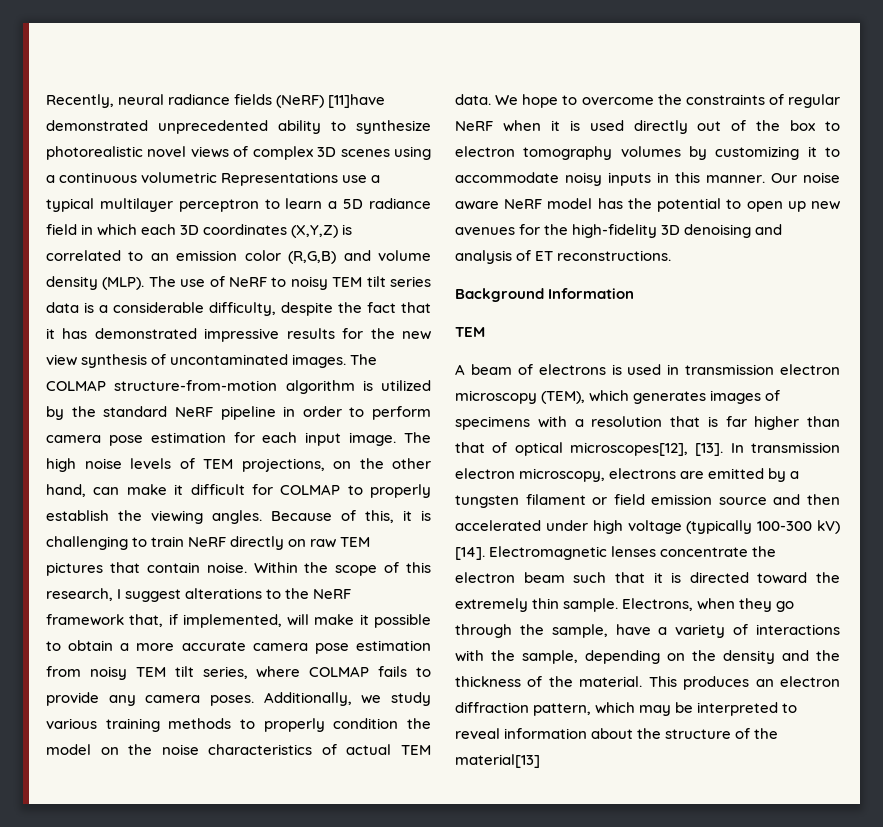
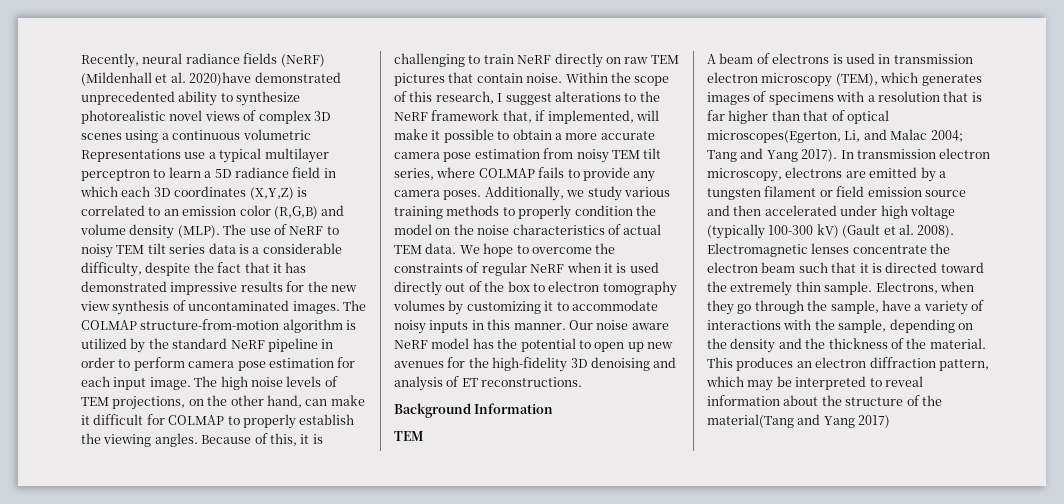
- Recently, neural radiance fields (NeRF) [11]have demonstrated unprecedented ability to synthesize photorealistic novel views of complex 3D scenes using a continuous volumetric Representations use a typical multilayer perceptron to learn a 5D radiance field in which each 3D coordinates (X,Y,Z) is correlated to an emission color (R,G,B) and volume density (MLP).
+ Recently, neural radiance fields (NeRF) (Mildenhall et al. 2020)have demonstrated unprecedented ability to synthesize photorealistic novel views of complex 3D scenes using a continuous volumetric Representations use a typical multilayer perceptron to learn a 5D radiance field in which each 3D coordinates (X,Y,Z) is correlated to an emission color (R,G,B) and volume density (MLP).
- A beam of electrons is used in transmission electron microscopy (TEM), which generates images of specimens with a resolution that is far higher than that of optical microscopes[12], [13].
+ A beam of electrons is used in transmission electron microscopy (TEM), which generates images of specimens with a resolution that is far higher than that of optical microscopes(Egerton, Li, and Malac 2004; Tang and Yang 2017).
- In transmission electron microscopy, electrons are emitted by a tungsten filament or field emission source and then accelerated under high voltage (typically 100-300 kV) [14].
+ In transmission electron microscopy, electrons are emitted by a tungsten filament or field emission source and then accelerated under high voltage (typically 100-300 kV) (Gault et al. 2008).
- This produces an electron diffraction pattern, which may be interpreted to reveal information about the structure of the material[13]
+ This produces an electron diffraction pattern, which may be interpreted to reveal information about the structure of the material(Tang and Yang 2017)

